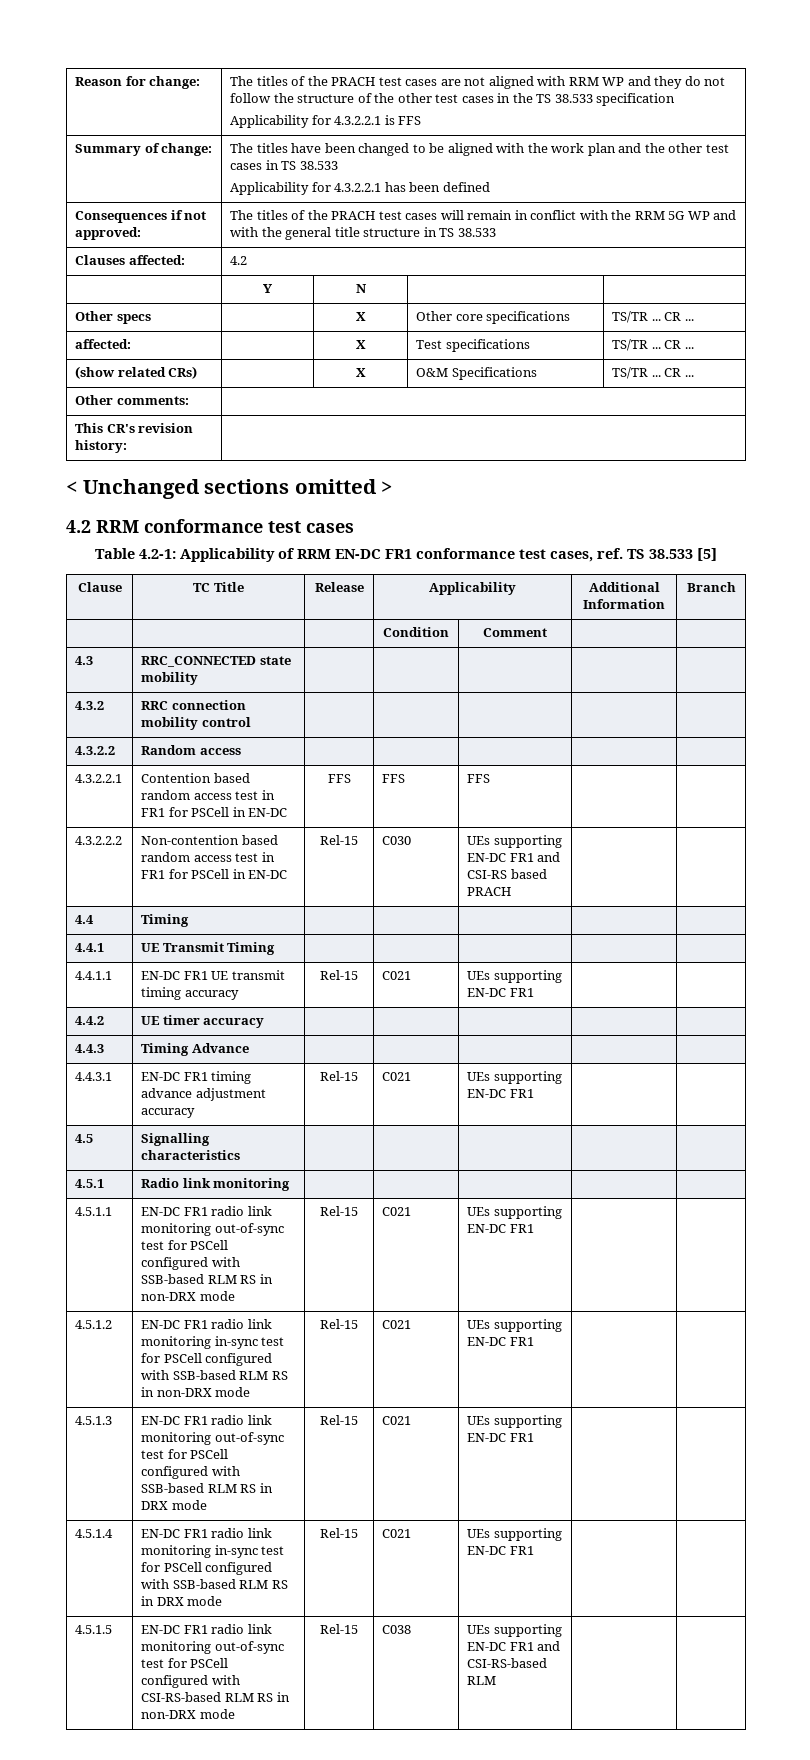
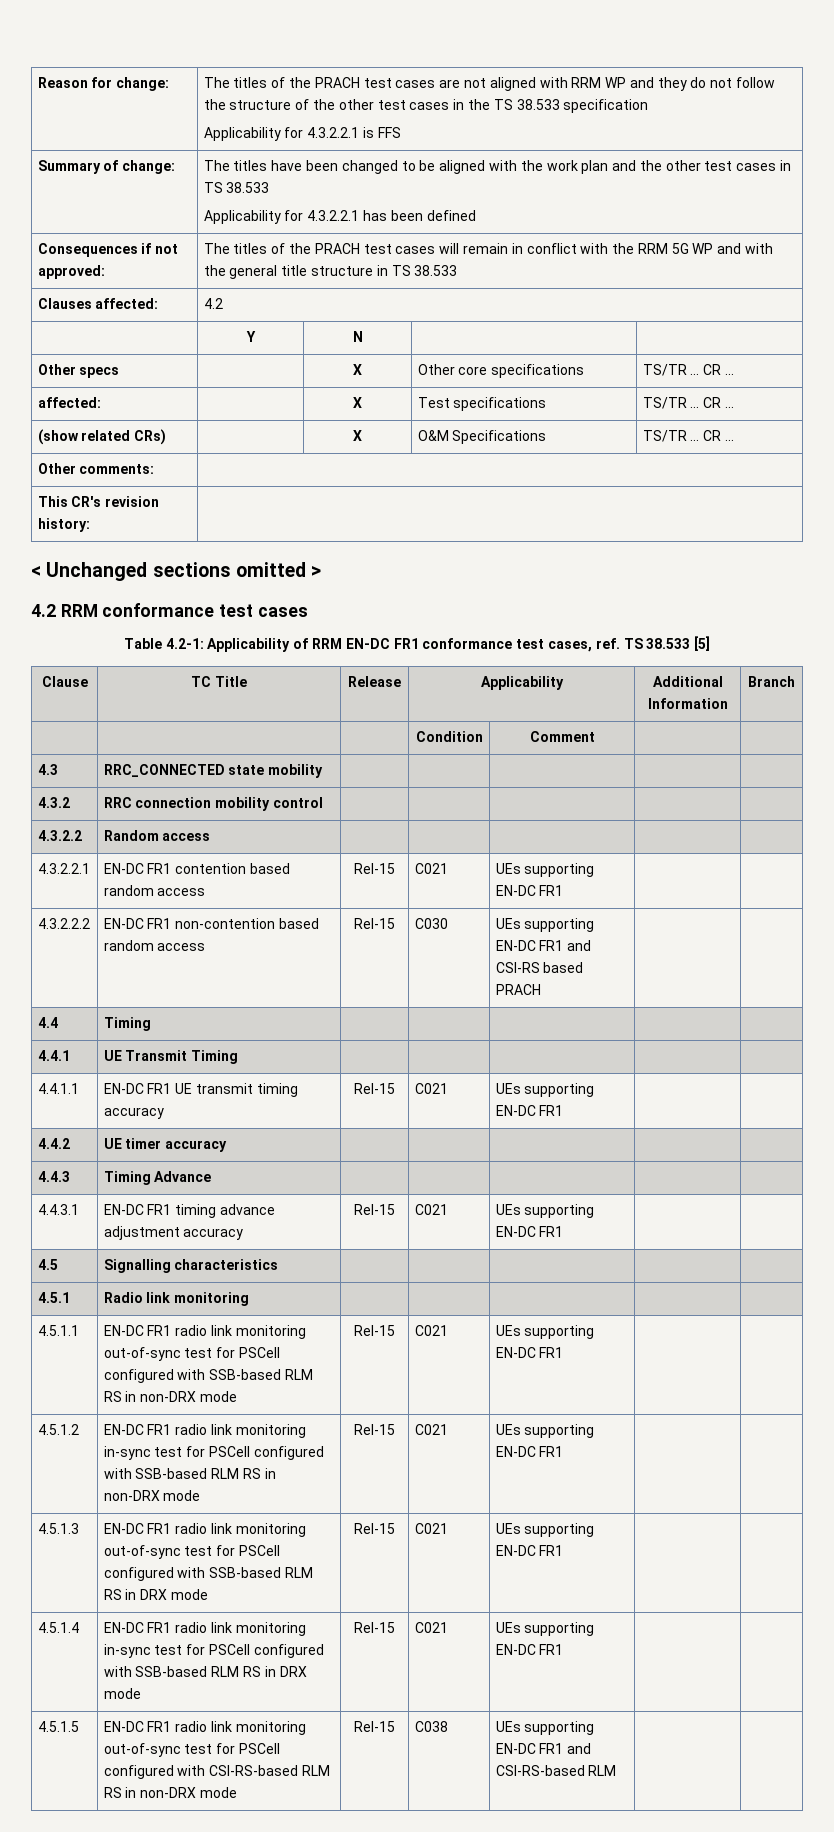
- 4.3.2.2.1 | Contention based random access test in FR1 for PSCell in EN-DC | FFS | FFS | FFS | |
- 4.3.2.2.2 | Non-contention based random access test in FR1 for PSCell in EN-DC | Rel-15 | C030 | UEs supporting EN-DC FR1 and CSI-RS based PRACH | |
+ 4.3.2.2.1 | EN-DC FR1 contention based random access | Rel-15 | C021 | UEs supporting EN-DC FR1 | |
+ 4.3.2.2.2 | EN-DC FR1 non-contention based random access | Rel-15 | C030 | UEs supporting EN-DC FR1 and CSI-RS based PRACH | |

